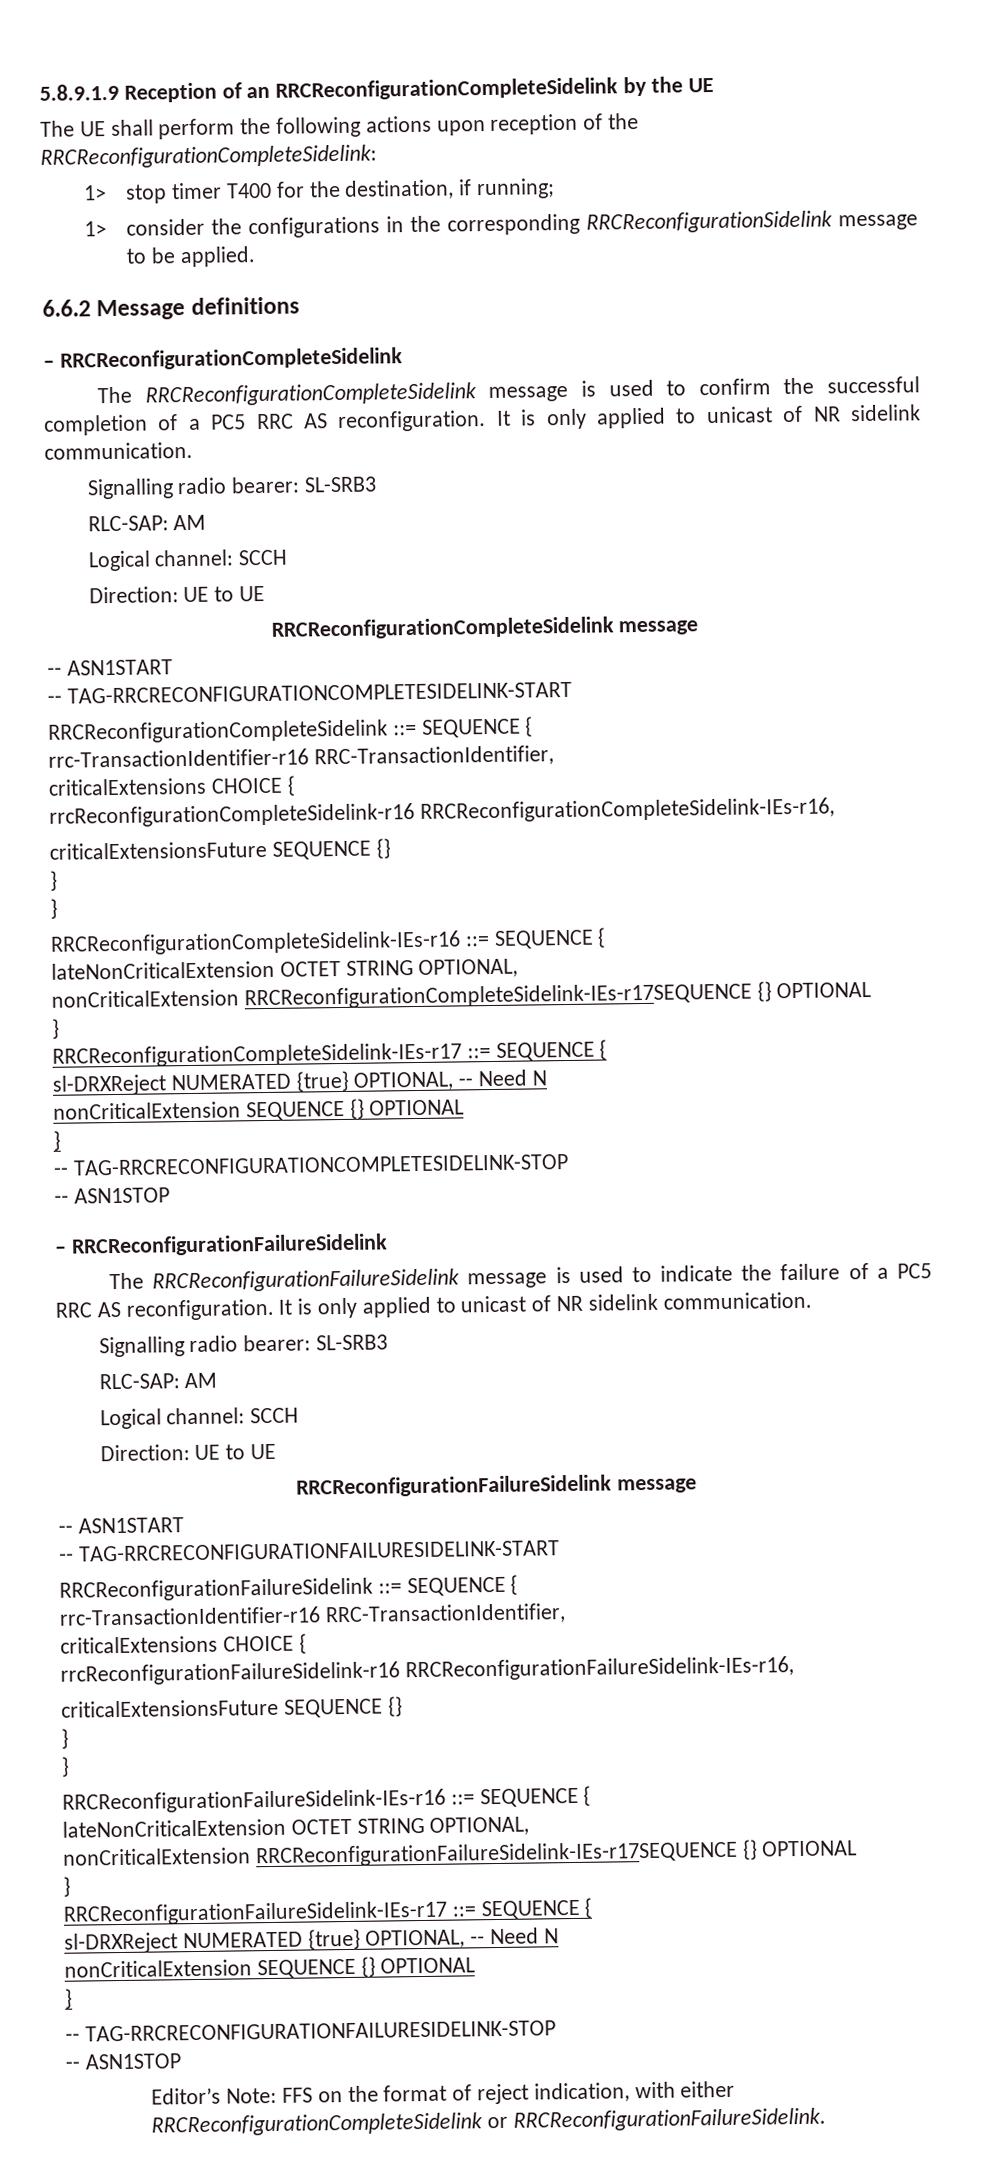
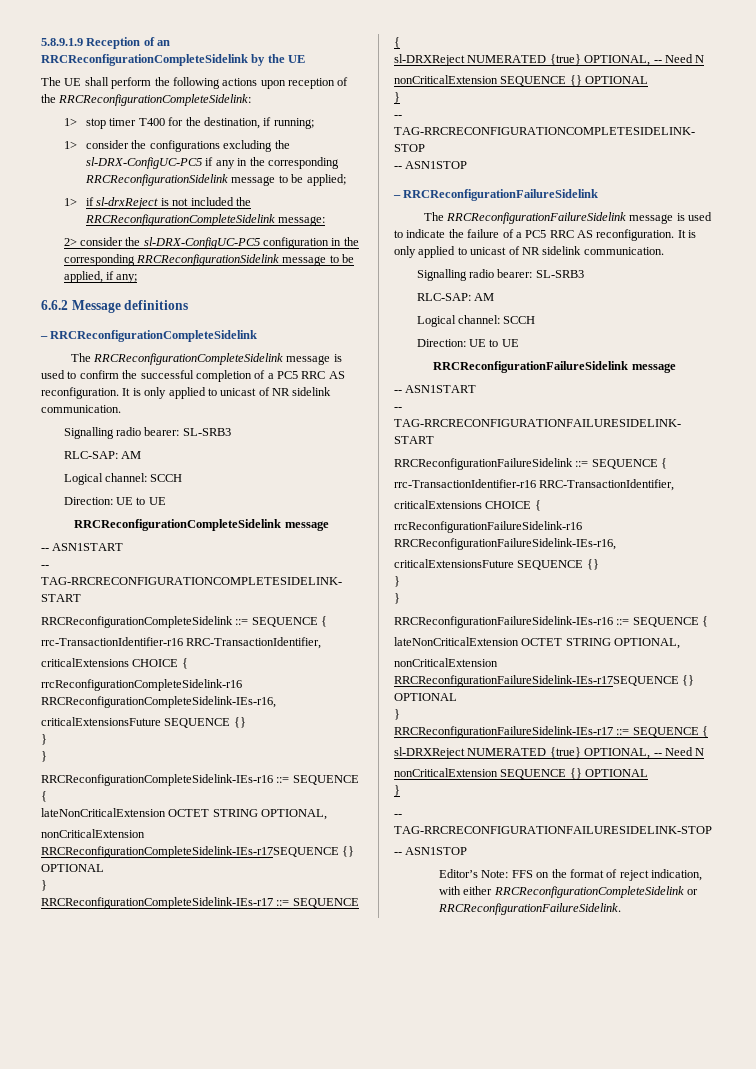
- 1> consider the configurations in the corresponding RRCReconfigurationSidelink message to be applied.
+ 1> consider the configurations excluding the sl-DRX-ConfigUC-PC5 if any in the corresponding RRCReconfigurationSidelink message to be applied;
+ 1> if sl-drxReject is not included the RRCReconfigurationCompleteSidelink message:
+ 2> consider the sl-DRX-ConfigUC-PC5 configuration in the corresponding RRCReconfigurationSidelink message to be applied, if any;

